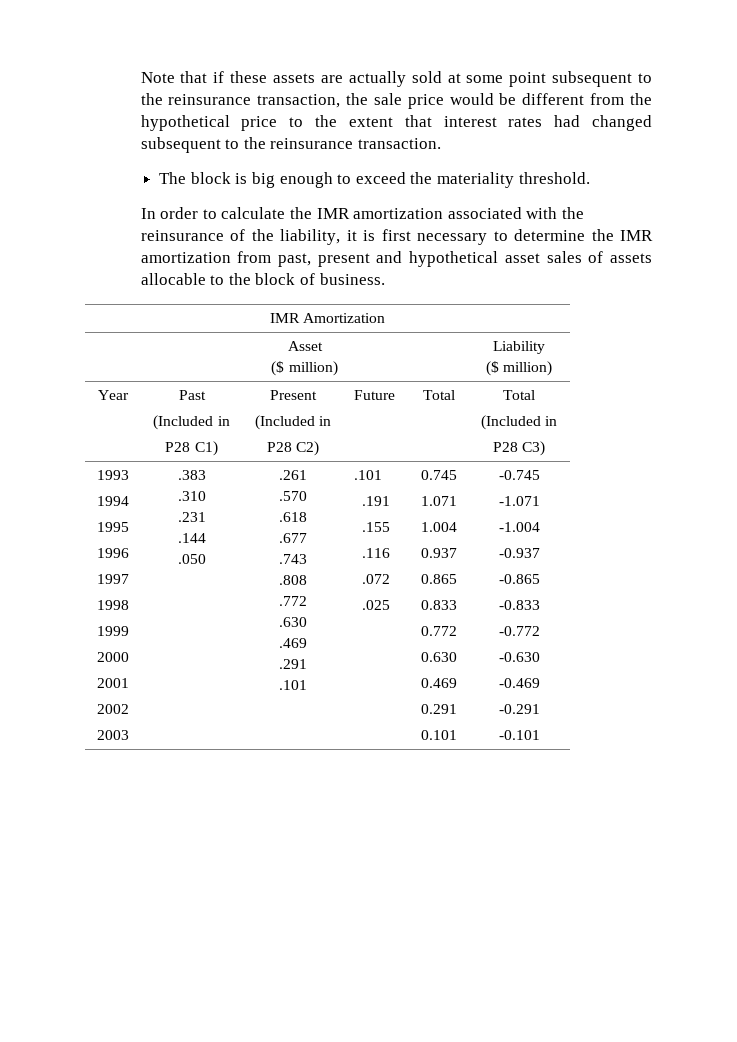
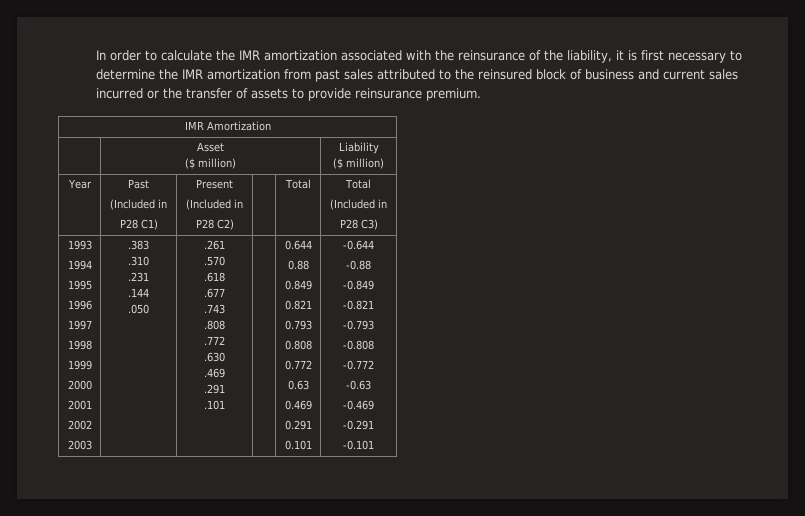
- Note that if these assets are actually sold at some point subsequent to the reinsurance transaction, the sale price would be different from the hypothetical price to the extent that interest rates had changed subsequent to the reinsurance transaction.
- The block is big enough to exceed the materiality threshold.
- In order to calculate the IMR amortization associated with the reinsurance of the liability, it is first necessary to determine the IMR amortization from past, present and hypothetical asset sales of assets allocable to the block of business.
+ In order to calculate the IMR amortization associated with the reinsurance of the liability, it is first necessary to determine the IMR amortization from past sales attributed to the reinsured block of business and current sales incurred or the transfer of assets to provide reinsurance premium.
  Year | Past
  (Included in
  P28 C1) | Present
  (Included in
- P28 C2) | Future | Total | Total
+ P28 C2) | | Total | Total
- .101 | .101
- .191
- .155
- .116
- .072
- .025 | 0.745
- 1.071
- 1.004
- 0.937
- 0.865
- 0.833
+ .101 | | 0.644
+ 0.88
+ 0.849
+ 0.821
+ 0.793
+ 0.808
- 0.630
+ 0.63
- -0.745
- -1.071
- -1.004
- -0.937
- -0.865
- -0.833
+ -0.644
+ -0.88
+ -0.849
+ -0.821
+ -0.793
+ -0.808
- -0.630
+ -0.63

